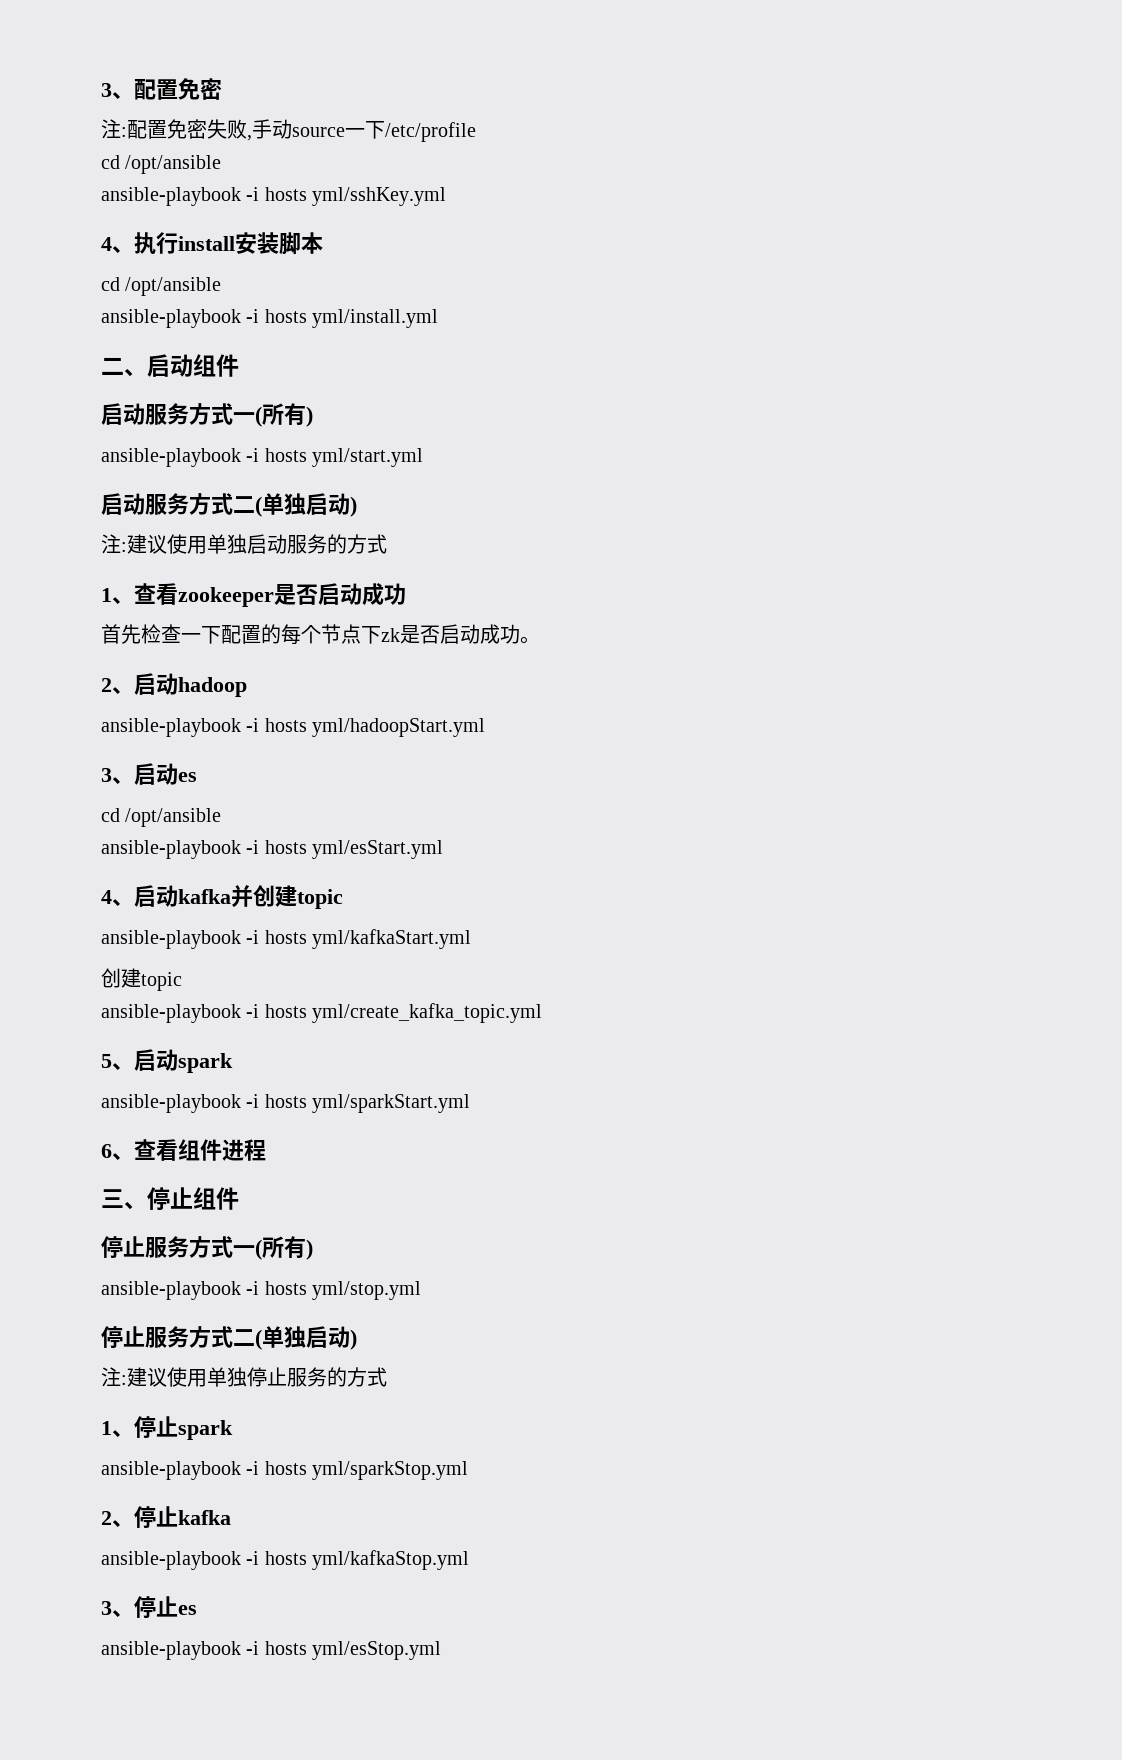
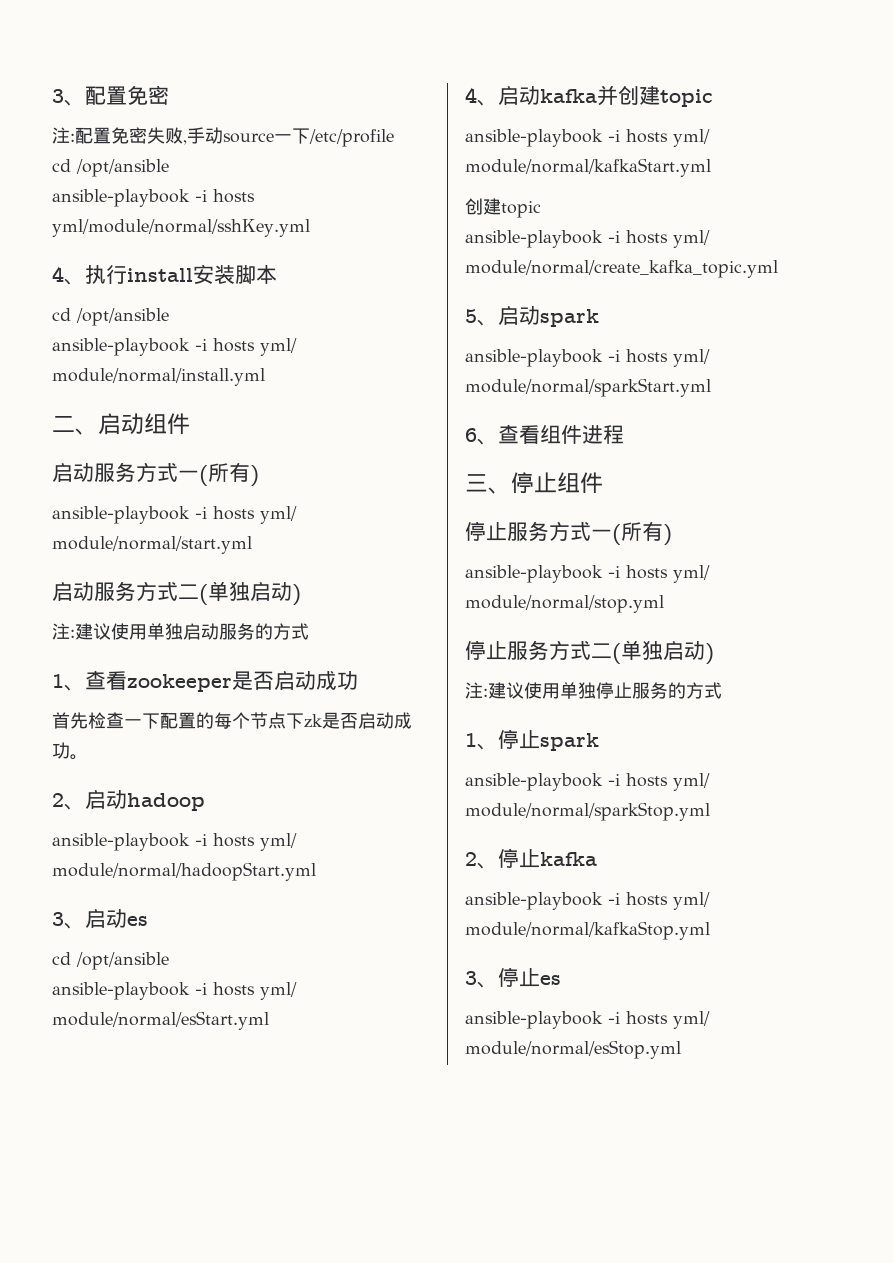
- ansible-playbook -i hosts yml/sshKey.yml
+ ansible-playbook -i hosts yml/module/normal/sshKey.yml
- ansible-playbook -i hosts yml/install.yml
+ ansible-playbook -i hosts yml/ module/normal/install.yml
- ansible-playbook -i hosts yml/start.yml
+ ansible-playbook -i hosts yml/ module/normal/start.yml
- ansible-playbook -i hosts yml/hadoopStart.yml
+ ansible-playbook -i hosts yml/ module/normal/hadoopStart.yml
- ansible-playbook -i hosts yml/esStart.yml
+ ansible-playbook -i hosts yml/ module/normal/esStart.yml
- ansible-playbook -i hosts yml/kafkaStart.yml
+ ansible-playbook -i hosts yml/ module/normal/kafkaStart.yml
  创建topic
- ansible-playbook -i hosts yml/create_kafka_topic.yml
+ ansible-playbook -i hosts yml/ module/normal/create_kafka_topic.yml
- ansible-playbook -i hosts yml/sparkStart.yml
+ ansible-playbook -i hosts yml/ module/normal/sparkStart.yml
- ansible-playbook -i hosts yml/stop.yml
+ ansible-playbook -i hosts yml/ module/normal/stop.yml
- ansible-playbook -i hosts yml/sparkStop.yml
+ ansible-playbook -i hosts yml/ module/normal/sparkStop.yml
- ansible-playbook -i hosts yml/kafkaStop.yml
+ ansible-playbook -i hosts yml/ module/normal/kafkaStop.yml
- ansible-playbook -i hosts yml/esStop.yml
+ ansible-playbook -i hosts yml/ module/normal/esStop.yml

